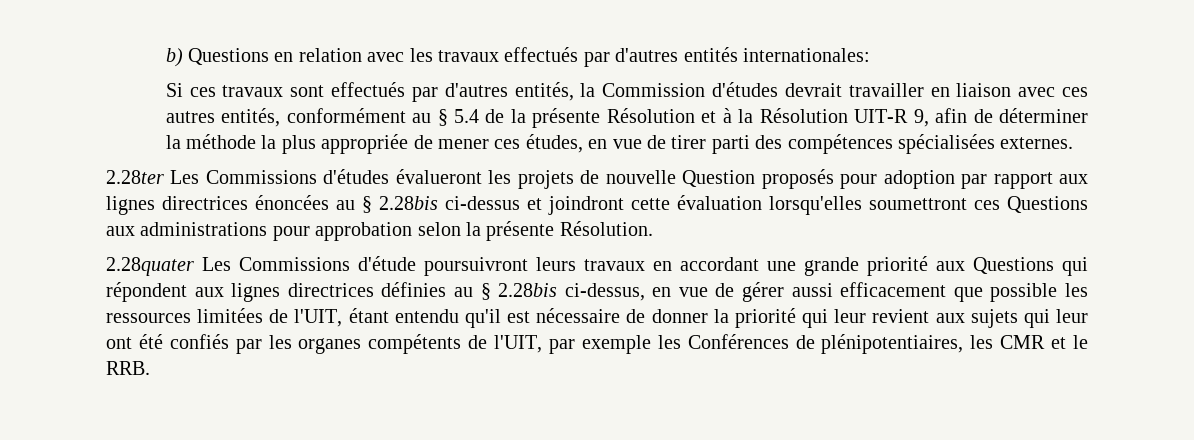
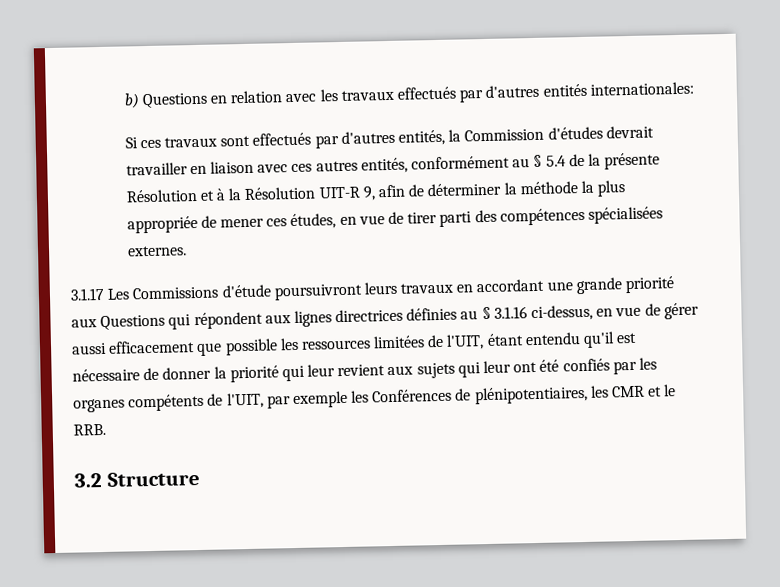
- 2.28ter Les Commissions d'études évalueront les projets de nouvelle Question proposés pour adoption par rapport aux lignes directrices énoncées au § 2.28bis ci-dessus et joindront cette évaluation lorsqu'elles soumettront ces Questions aux administrations pour approbation selon la présente Résolution.
- 2.28quater Les Commissions d'étude poursuivront leurs travaux en accordant une grande priorité aux Questions qui répondent aux lignes directrices définies au § 2.28bis ci-dessus, en vue de gérer aussi efficacement que possible les ressources limitées de l'UIT, étant entendu qu'il est nécessaire de donner la priorité qui leur revient aux sujets qui leur ont été confiés par les organes compétents de l'UIT, par exemple les Conférences de plénipotentiaires, les CMR et le RRB.
+ 3.1.17 Les Commissions d'étude poursuivront leurs travaux en accordant une grande priorité aux Questions qui répondent aux lignes directrices définies au § 3.1.16 ci-dessus, en vue de gérer aussi efficacement que possible les ressources limitées de l'UIT, étant entendu qu'il est nécessaire de donner la priorité qui leur revient aux sujets qui leur ont été confiés par les organes compétents de l'UIT, par exemple les Conférences de plénipotentiaires, les CMR et le RRB.
+ 3.2 Structure

